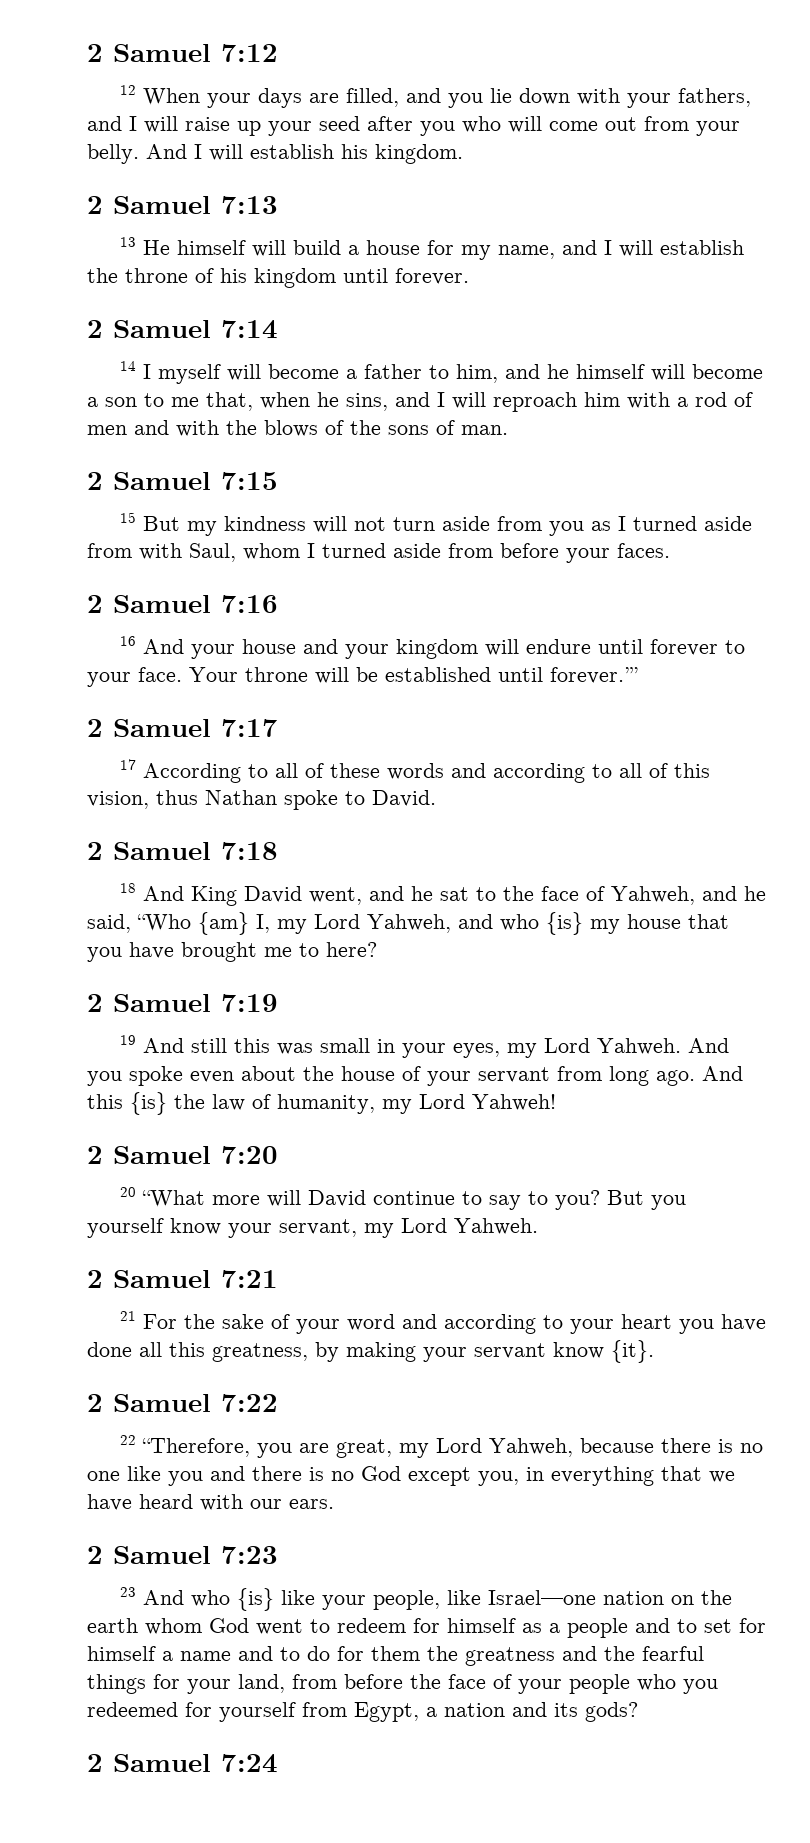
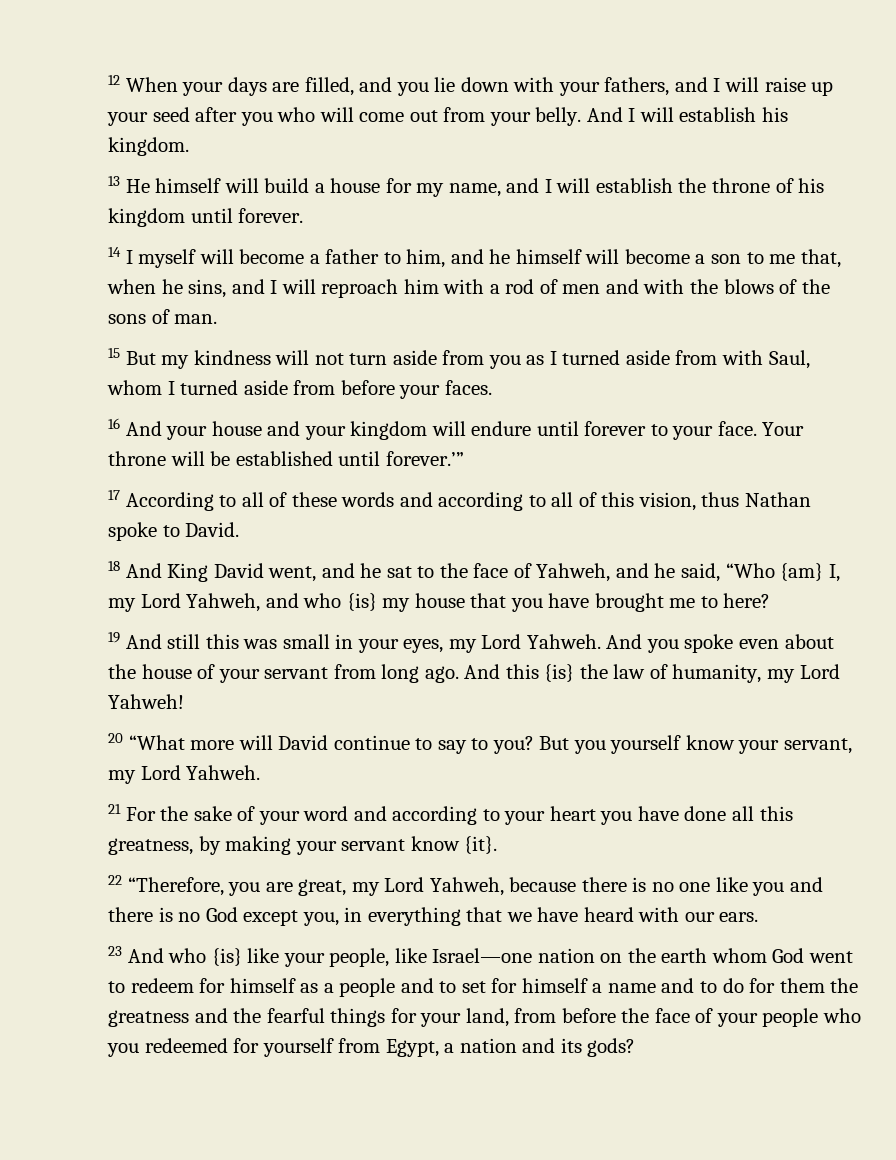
- 2 Samuel 7:12
- 2 Samuel 7:13
- 2 Samuel 7:14
- 2 Samuel 7:15
- 2 Samuel 7:16
- 2 Samuel 7:17
- 2 Samuel 7:18
- 2 Samuel 7:19
- 2 Samuel 7:20
- 2 Samuel 7:21
- 2 Samuel 7:22
- 2 Samuel 7:23
- 2 Samuel 7:24

